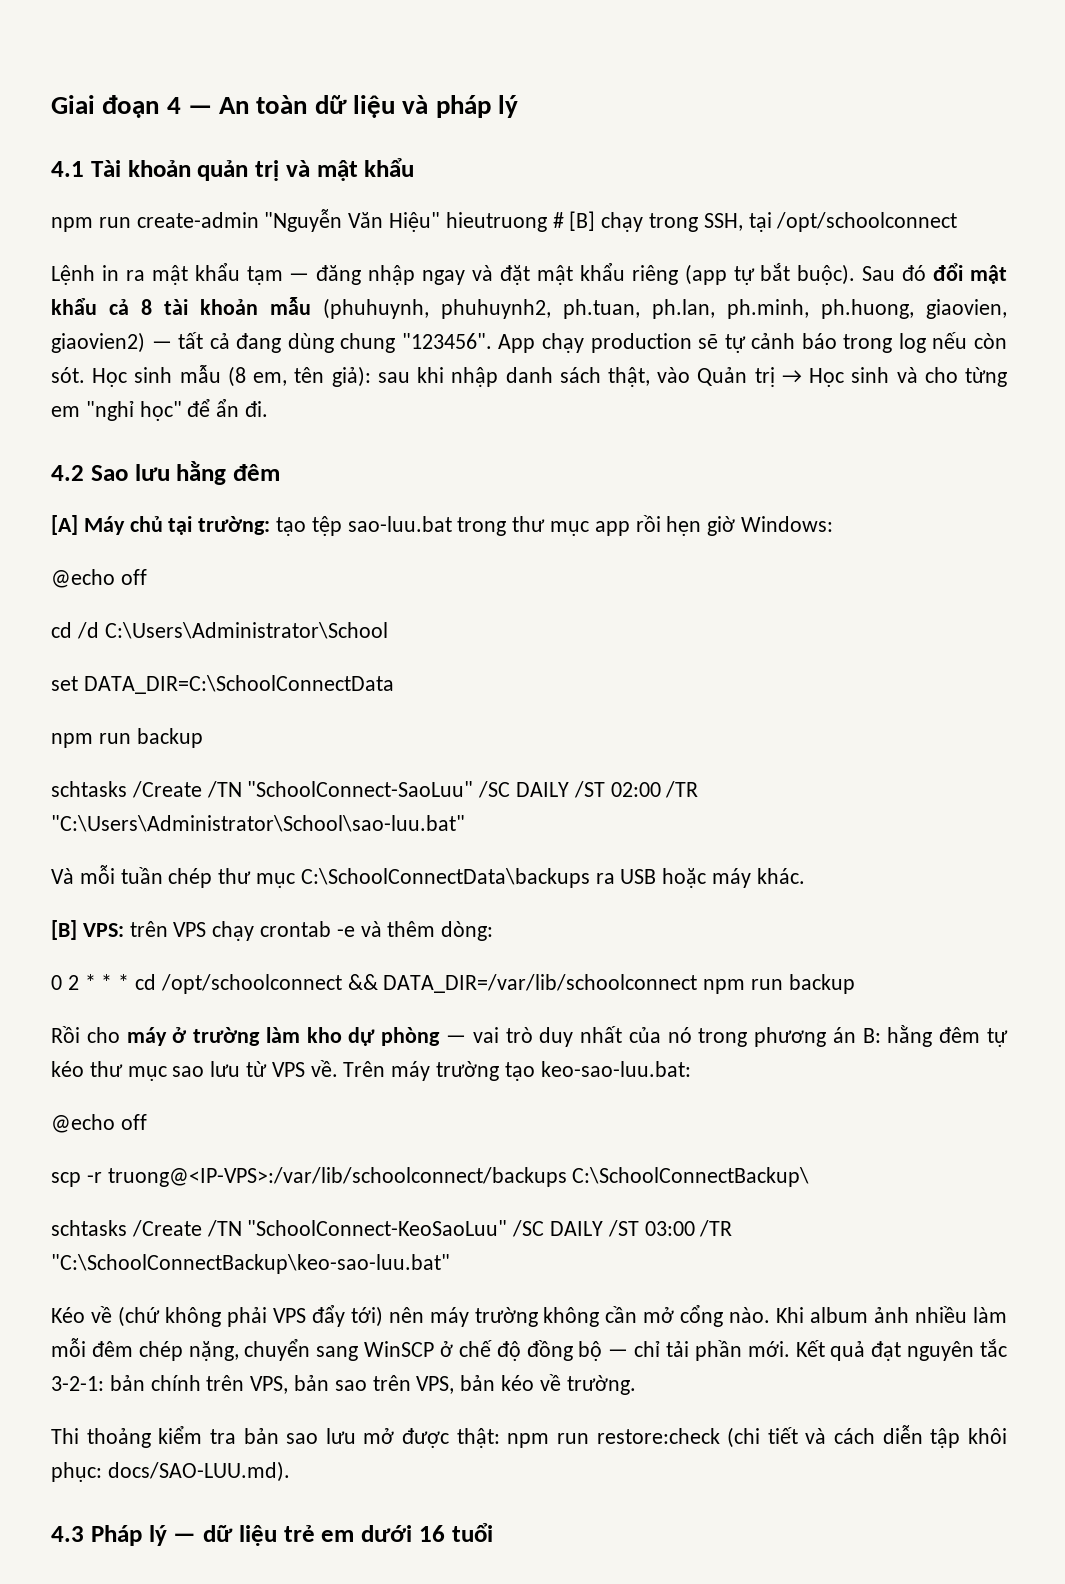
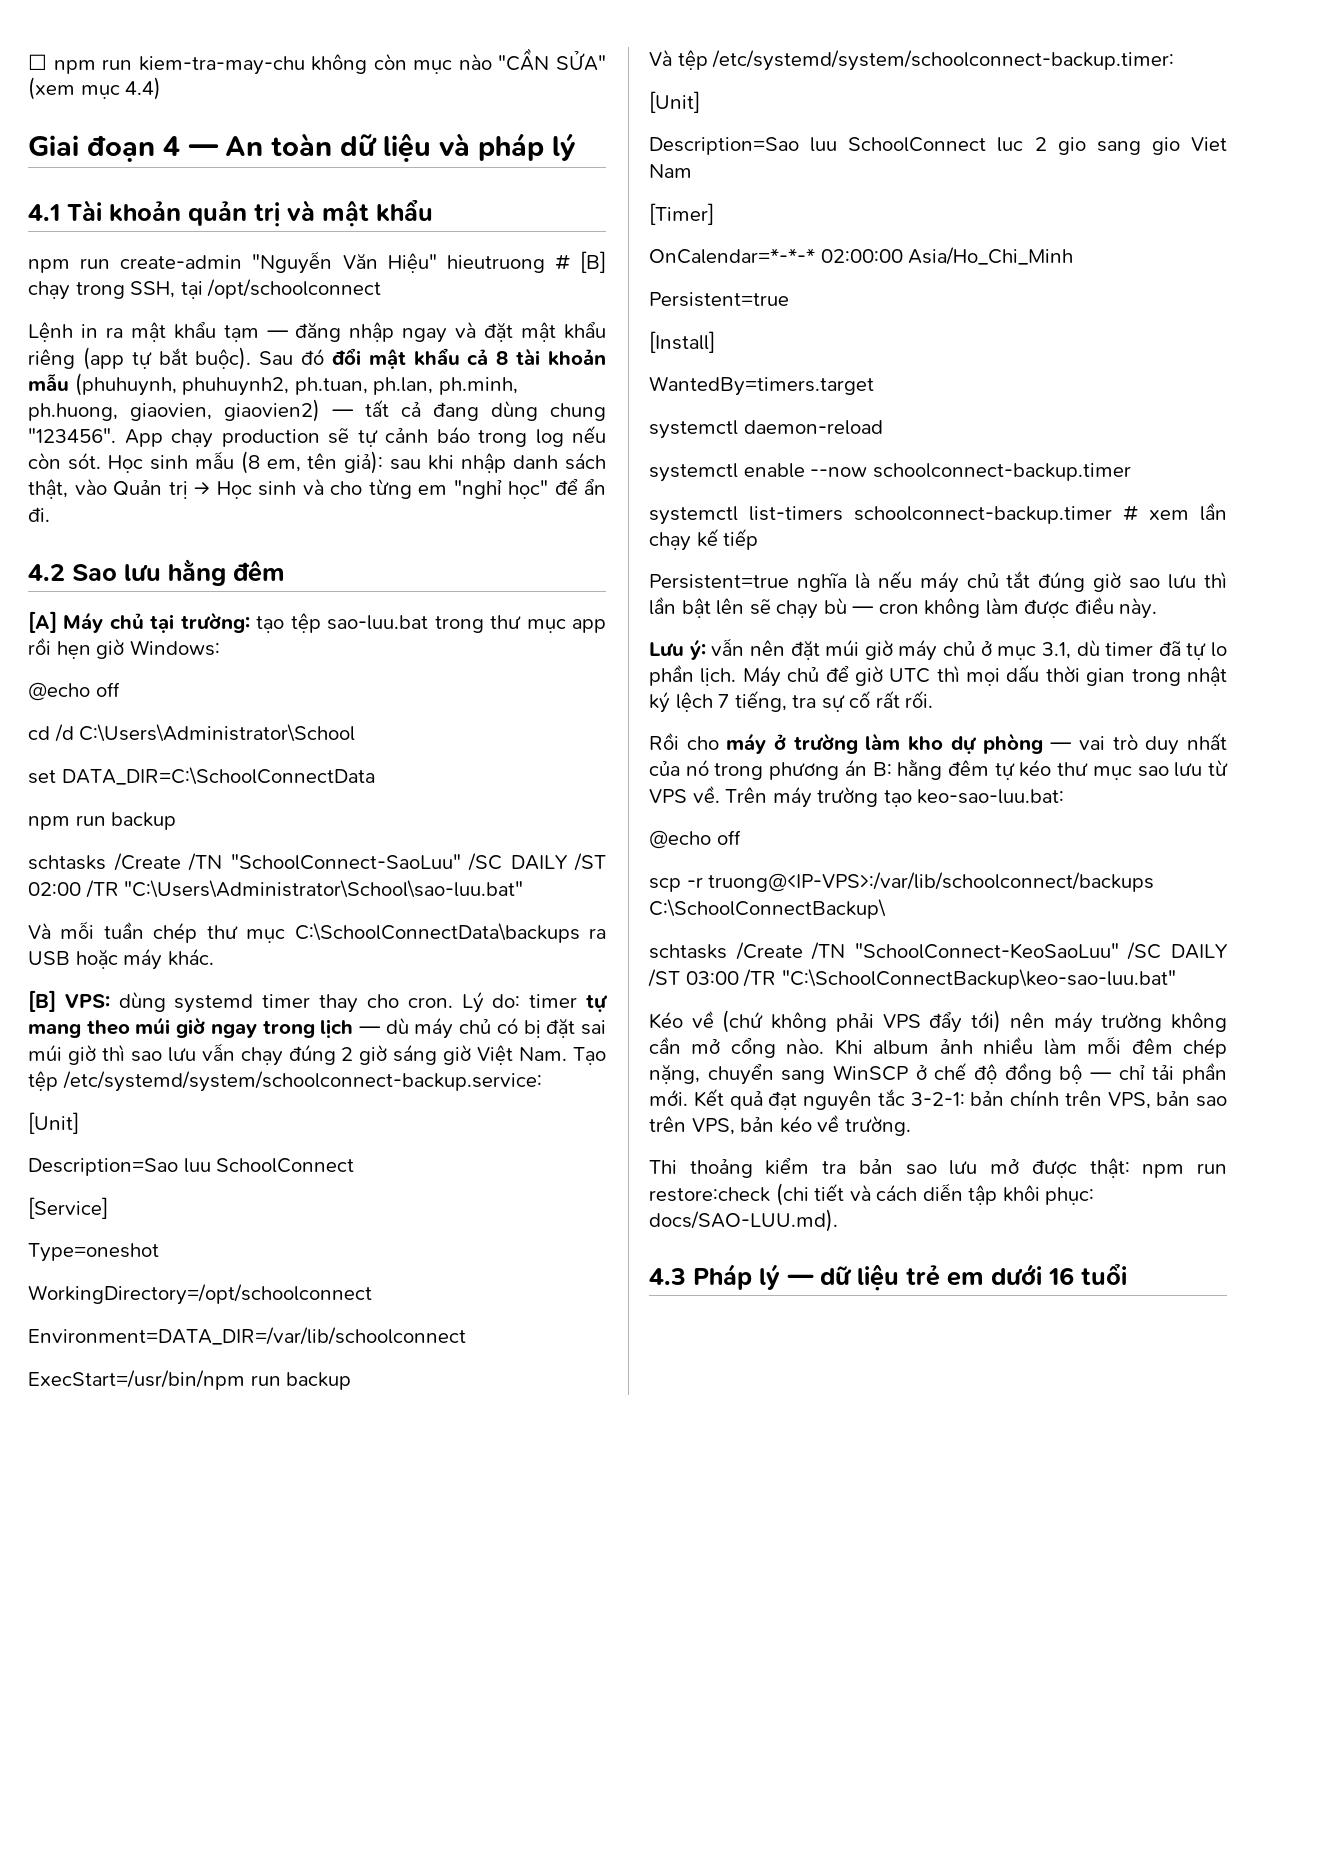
+ ☐ npm run kiem-tra-may-chu không còn mục nào "CẦN SỬA" (xem mục 4.4)
- [B] VPS: trên VPS chạy crontab -e và thêm dòng:
- 0 2 * * * cd /opt/schoolconnect && DATA_DIR=/var/lib/schoolconnect npm run backup
+ [B] VPS: dùng systemd timer thay cho cron. Lý do: timer tự mang theo múi giờ ngay trong lịch — dù máy chủ có bị đặt sai múi giờ thì sao lưu vẫn chạy đúng 2 giờ sáng giờ Việt Nam. Tạo tệp /etc/systemd/system/schoolconnect-backup.service:
+ [Unit]
+ Description=Sao luu SchoolConnect
+ [Service]
+ Type=oneshot
+ WorkingDirectory=/opt/schoolconnect
+ Environment=DATA_DIR=/var/lib/schoolconnect
+ ExecStart=/usr/bin/npm run backup
+ Và tệp /etc/systemd/system/schoolconnect-backup.timer:
+ [Unit]
+ Description=Sao luu SchoolConnect luc 2 gio sang gio Viet Nam
+ [Timer]
+ OnCalendar=*-*-* 02:00:00 Asia/Ho_Chi_Minh
+ Persistent=true
+ [Install]
+ WantedBy=timers.target
+ systemctl daemon-reload
+ systemctl enable --now schoolconnect-backup.timer
+ systemctl list-timers schoolconnect-backup.timer # xem lần chạy kế tiếp
+ Persistent=true nghĩa là nếu máy chủ tắt đúng giờ sao lưu thì lần bật lên sẽ chạy bù — cron không làm được điều này.
+ Lưu ý: vẫn nên đặt múi giờ máy chủ ở mục 3.1, dù timer đã tự lo phần lịch. Máy chủ để giờ UTC thì mọi dấu thời gian trong nhật ký lệch 7 tiếng, tra sự cố rất rối.

